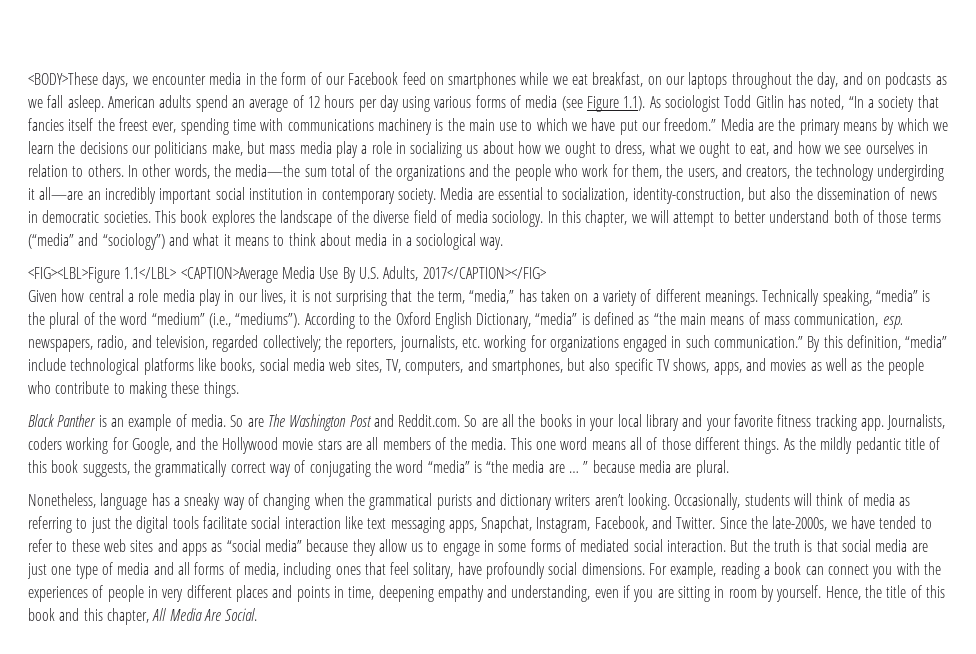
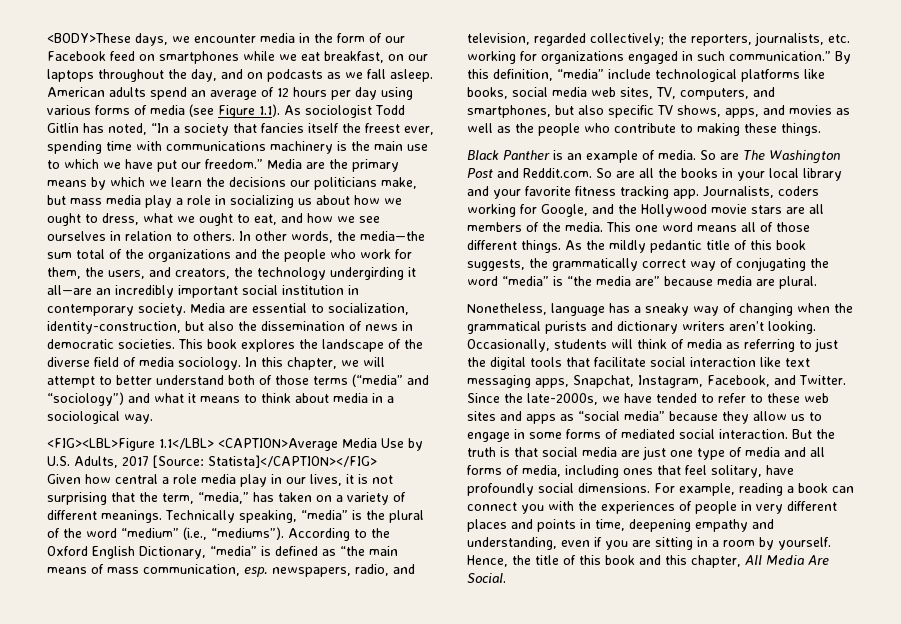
- <FIG><LBL>Figure 1.1</LBL> <CAPTION>Average Media Use By U.S. Adults, 2017</CAPTION></FIG>
+ <FIG><LBL>Figure 1.1</LBL> <CAPTION>Average Media Use by U.S. Adults, 2017 [Source: Statista]</CAPTION></FIG>
- As the mildly pedantic title of this book suggests, the grammatically correct way of conjugating the word “media” is “the media are … ” because media are plural.
+ As the mildly pedantic title of this book suggests, the grammatically correct way of conjugating the word “media” is “the media are” because media are plural.
- Occasionally, students will think of media as referring to just the digital tools facilitate social interaction like text messaging apps, Snapchat, Instagram, Facebook, and Twitter.
+ Occasionally, students will think of media as referring to just the digital tools that facilitate social interaction like text messaging apps, Snapchat, Instagram, Facebook, and Twitter.
- For example, reading a book can connect you with the experiences of people in very different places and points in time, deepening empathy and understanding, even if you are sitting in room by yourself.
+ For example, reading a book can connect you with the experiences of people in very different places and points in time, deepening empathy and understanding, even if you are sitting in a room by yourself.

